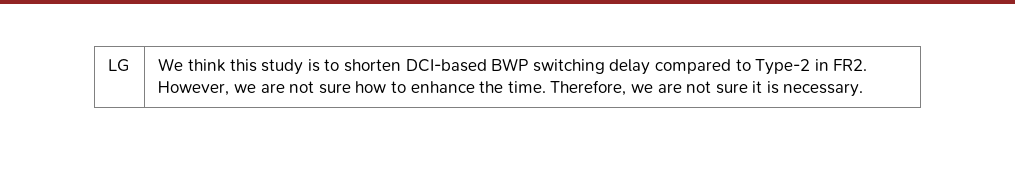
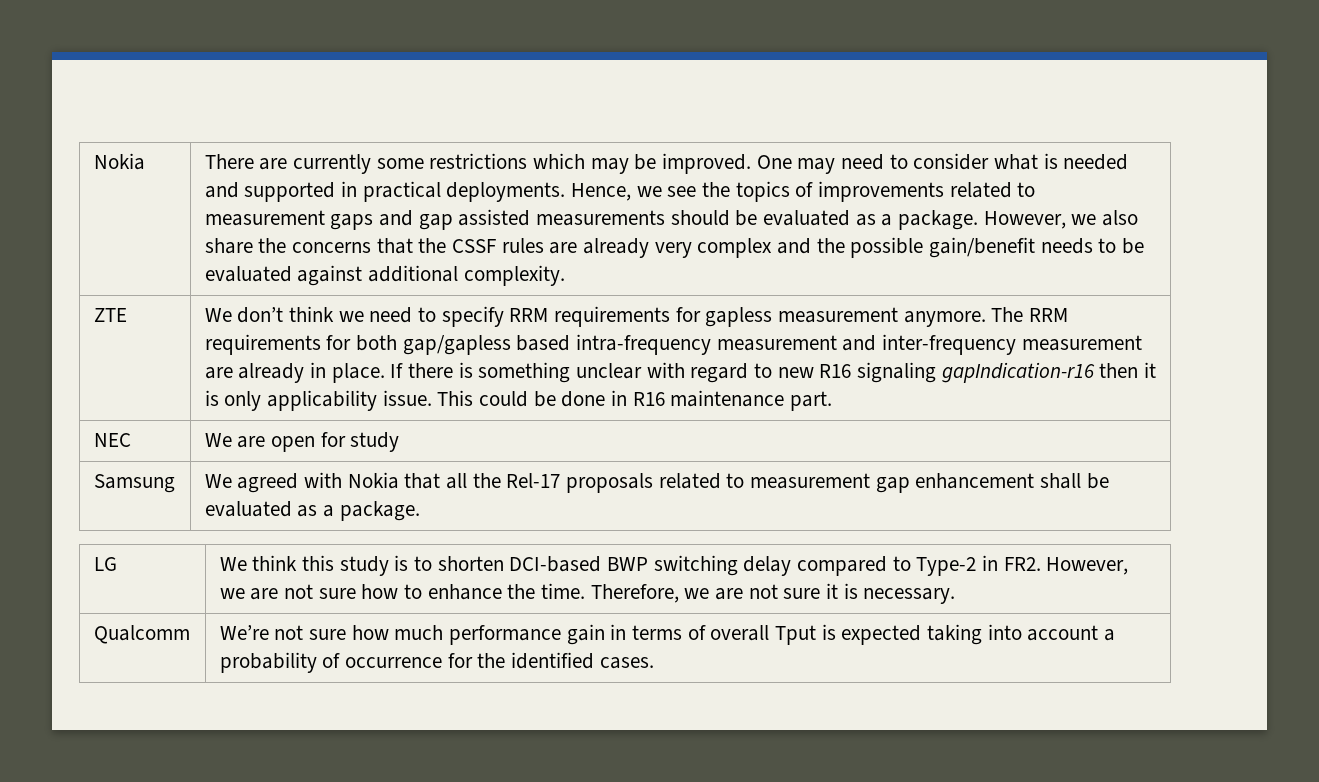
+ Nokia | There are currently some restrictions which may be improved. One may need to consider what is needed and supported in practical deployments. Hence, we see the topics of improvements related to measurement gaps and gap assisted measurements should be evaluated as a package. However, we also share the concerns that the CSSF rules are already very complex and the possible gain/benefit needs to be evaluated against additional complexity.
+ ZTE | We don’t think we need to specify RRM requirements for gapless measurement anymore. The RRM requirements for both gap/gapless based intra-frequency measurement and inter-frequency measurement are already in place. If there is something unclear with regard to new R16 signaling gapIndication-r16 then it is only applicability issue. This could be done in R16 maintenance part.
+ NEC | We are open for study
+ Samsung | We agreed with Nokia that all the Rel-17 proposals related to measurement gap enhancement shall be evaluated as a package.
+ Qualcomm | We’re not sure how much performance gain in terms of overall Tput is expected taking into account a probability of occurrence for the identified cases.

